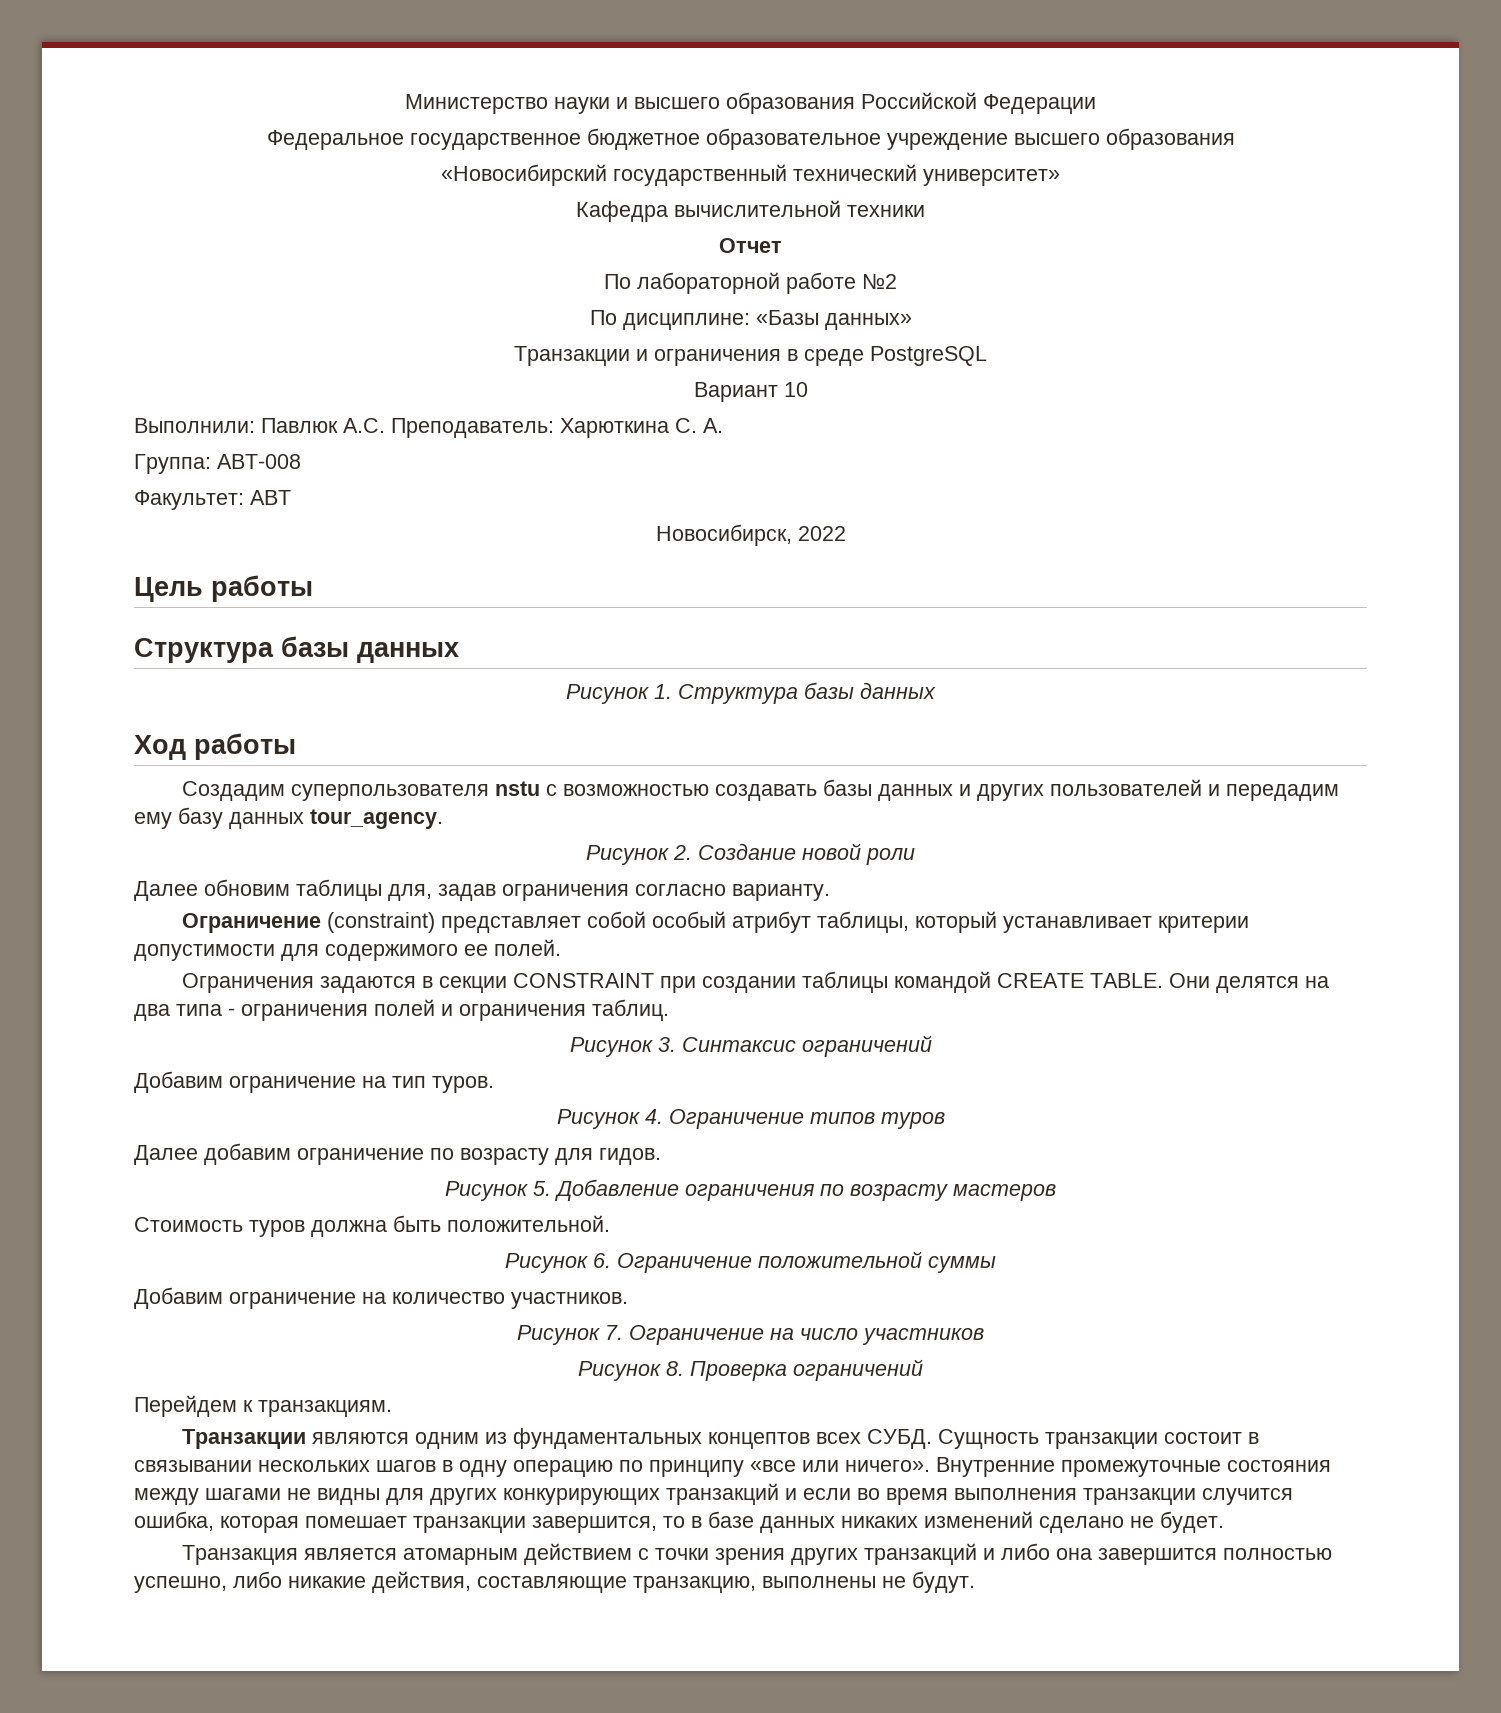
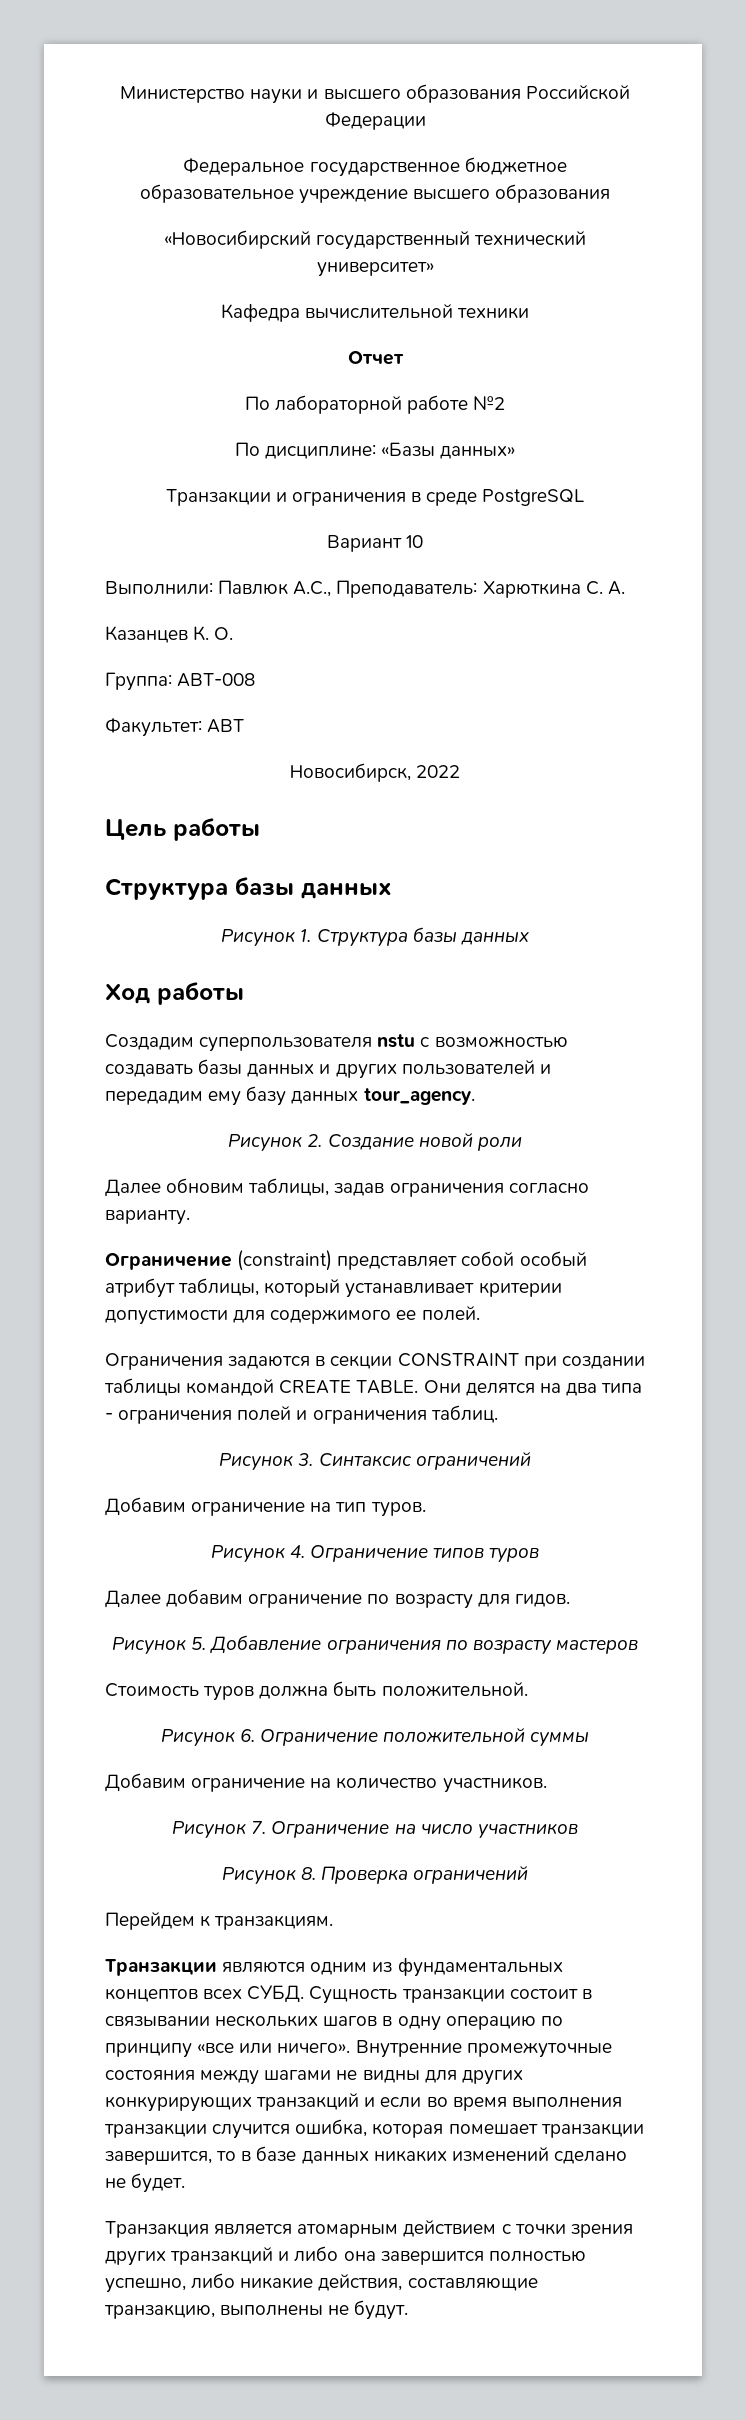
- Выполнили: Павлюк А.С. Преподаватель: Харюткина С. А.
+ Выполнили: Павлюк А.С., Преподаватель: Харюткина С. А.
+ Казанцев К. О.
- Далее обновим таблицы для, задав ограничения согласно варианту.
+ Далее обновим таблицы, задав ограничения согласно варианту.

